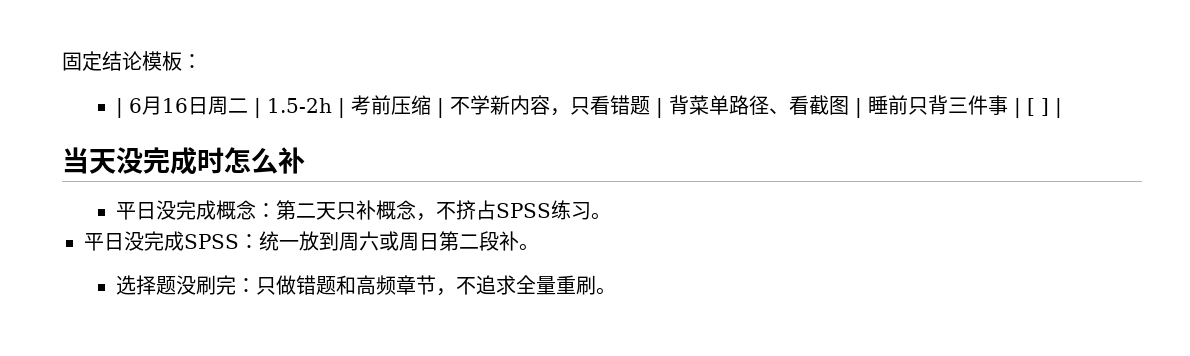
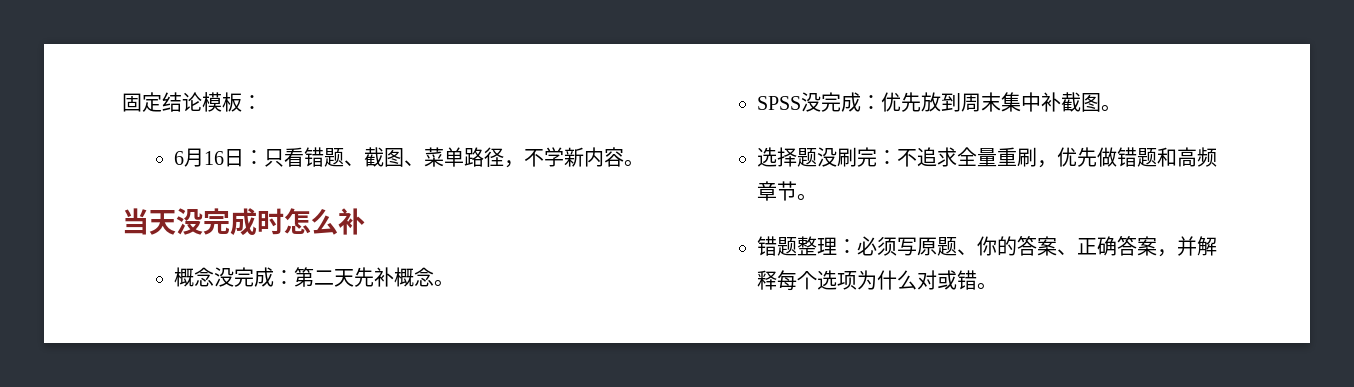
- | 6月16日周二 | 1.5-2h | 考前压缩 | 不学新内容，只看错题 | 背菜单路径、看截图 | 睡前只背三件事 | [ ] |
+ 6月16日：只看错题、截图、菜单路径，不学新内容。
- 平日没完成概念：第二天只补概念，不挤占SPSS练习。
- 平日没完成SPSS：统一放到周六或周日第二段补。
- 选择题没刷完：只做错题和高频章节，不追求全量重刷。
+ 概念没完成：第二天先补概念。
+ SPSS没完成：优先放到周末集中补截图。
+ 选择题没刷完：不追求全量重刷，优先做错题和高频章节。
+ 错题整理：必须写原题、你的答案、正确答案，并解释每个选项为什么对或错。

